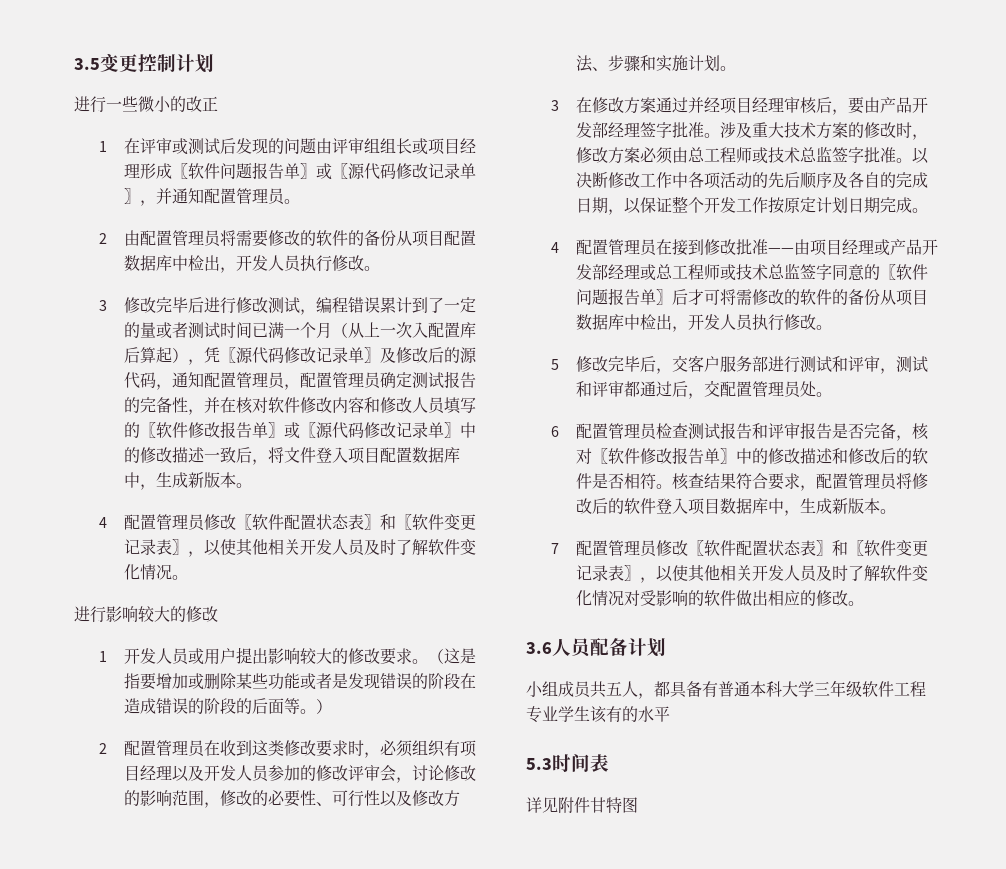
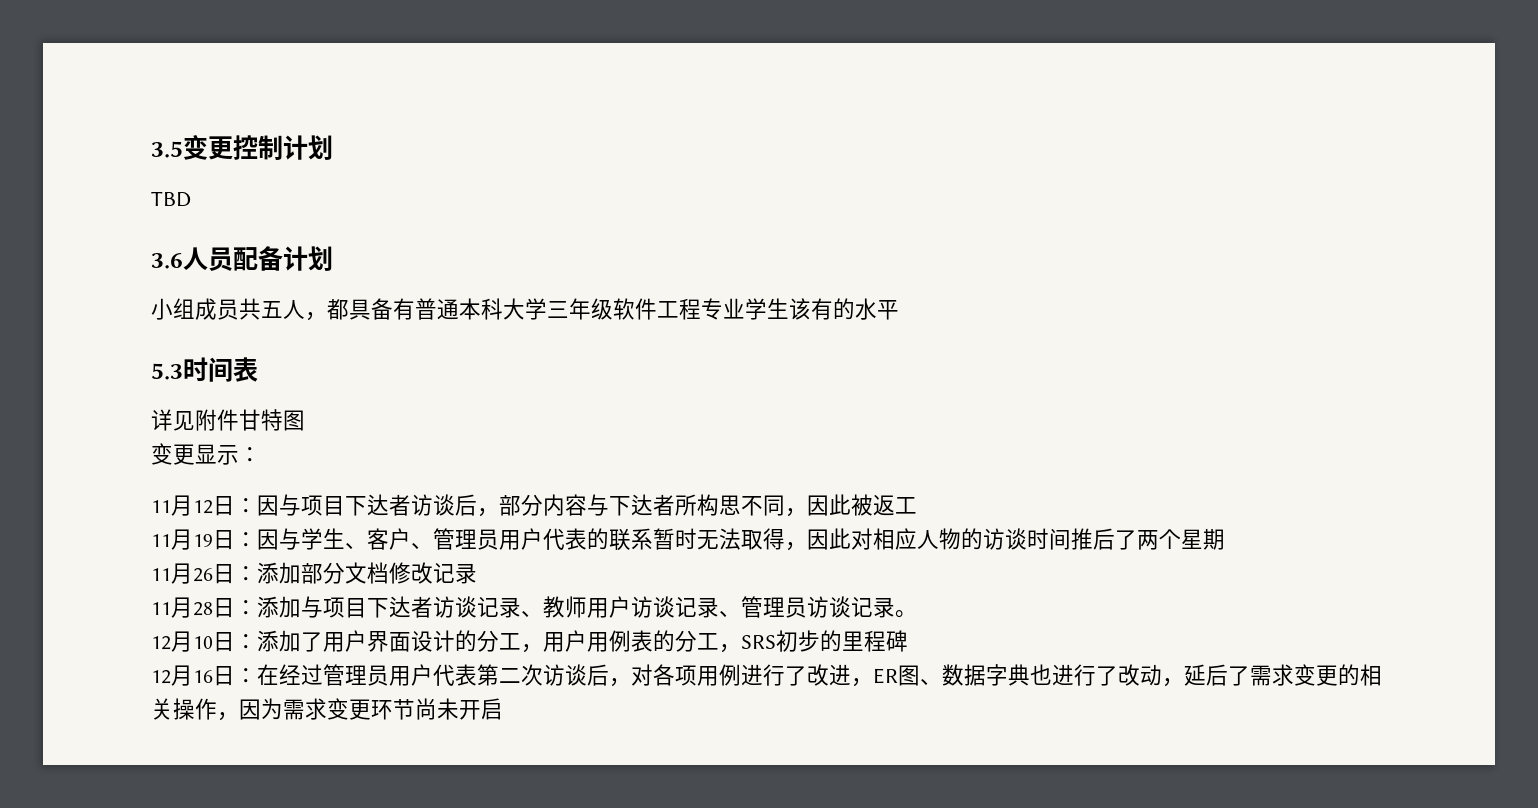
- 进行一些微小的改正
- 1在评审或测试后发现的问题由评审组组长或项目经理形成〖软件问题报告单〗或〖源代码修改记录单〗，并通知配置管理员。
- 2由配置管理员将需要修改的软件的备份从项目配置数据库中检出，开发人员执行修改。
- 3修改完毕后进行修改测试，编程错误累计到了一定的量或者测试时间已满一个月（从上一次入配置库后算起），凭〖源代码修改记录单〗及修改后的源代码，通知配置管理员，配置管理员确定测试报告的完备性，并在核对软件修改内容和修改人员填写的〖软件修改报告单〗或〖源代码修改记录单〗中的修改描述一致后，将文件登入项目配置数据库中，生成新版本。
- 4配置管理员修改〖软件配置状态表〗和〖软件变更记录表〗，以使其他相关开发人员及时了解软件变化情况。
- 进行影响较大的修改
- 1开发人员或用户提出影响较大的修改要求。（这是指要增加或删除某些功能或者是发现错误的阶段在造成错误的阶段的后面等。）
- 2配置管理员在收到这类修改要求时，必须组织有项目经理以及开发人员参加的修改评审会，讨论修改的影响范围，修改的必要性、可行性以及修改方法、步骤和实施计划。
- 3在修改方案通过并经项目经理审核后，要由产品开发部经理签字批准。涉及重大技术方案的修改时，修改方案必须由总工程师或技术总监签字批准。以决断修改工作中各项活动的先后顺序及各自的完成日期，以保证整个开发工作按原定计划日期完成。
- 4配置管理员在接到修改批准——由项目经理或产品开发部经理或总工程师或技术总监签字同意的〖软件问题报告单〗后才可将需修改的软件的备份从项目数据库中检出，开发人员执行修改。
- 5修改完毕后，交客户服务部进行测试和评审，测试和评审都通过后，交配置管理员处。
- 6配置管理员检查测试报告和评审报告是否完备，核对〖软件修改报告单〗中的修改描述和修改后的软件是否相符。核查结果符合要求，配置管理员将修改后的软件登入项目数据库中，生成新版本。
- 7配置管理员修改〖软件配置状态表〗和〖软件变更记录表〗，以使其他相关开发人员及时了解软件变化情况对受影响的软件做出相应的修改。
+ TBD
+ 变更显示：
+ 11月12日：因与项目下达者访谈后，部分内容与下达者所构思不同，因此被返工
+ 11月19日：因与学生、客户、管理员用户代表的联系暂时无法取得，因此对相应人物的访谈时间推后了两个星期
+ 11月26日：添加部分文档修改记录
+ 11月28日：添加与项目下达者访谈记录、教师用户访谈记录、管理员访谈记录。
+ 12月10日：添加了用户界面设计的分工，用户用例表的分工，SRS初步的里程碑
+ 12月16日：在经过管理员用户代表第二次访谈后，对各项用例进行了改进，ER图、数据字典也进行了改动，延后了需求变更的相关操作，因为需求变更环节尚未开启

